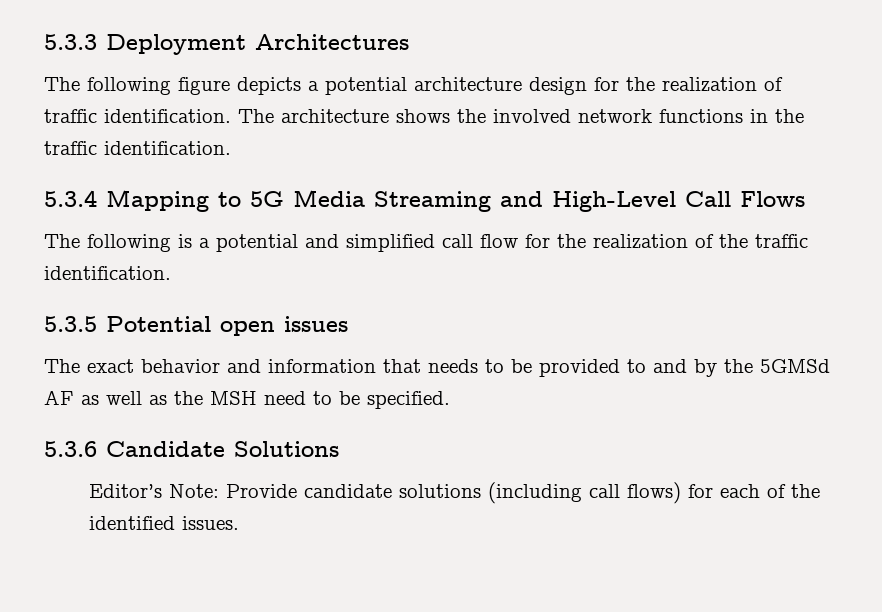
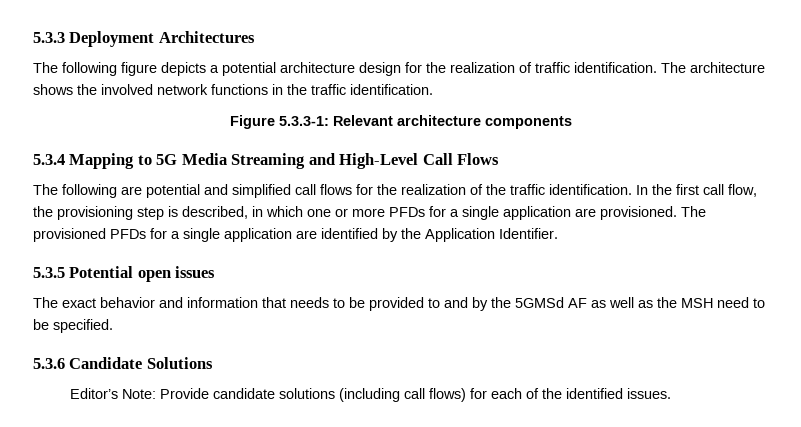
+ Figure 5.3.3-1: Relevant architecture components
- The following is a potential and simplified call flow for the realization of the traffic identification.
+ The following are potential and simplified call flows for the realization of the traffic identification. In the first call flow, the provisioning step is described, in which one or more PFDs for a single application are provisioned. The provisioned PFDs for a single application are identified by the Application Identifier.

